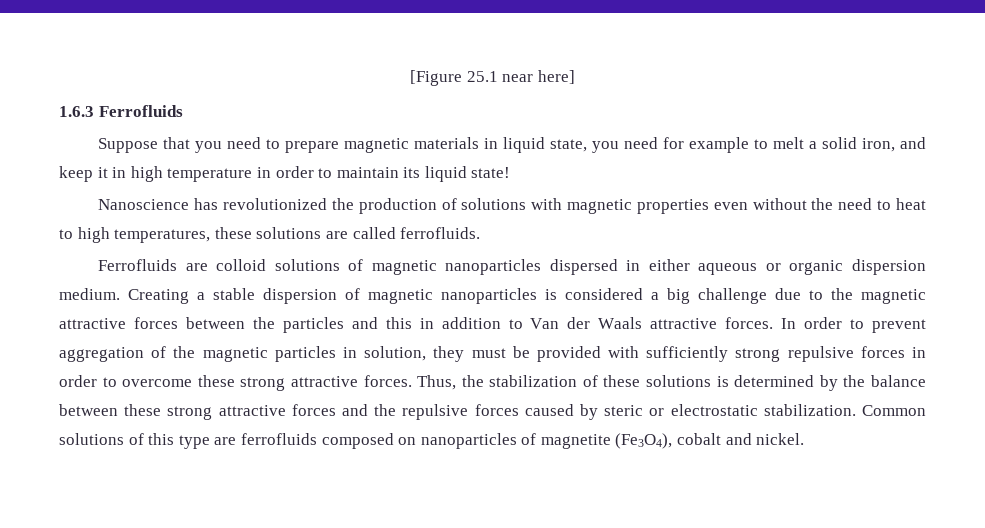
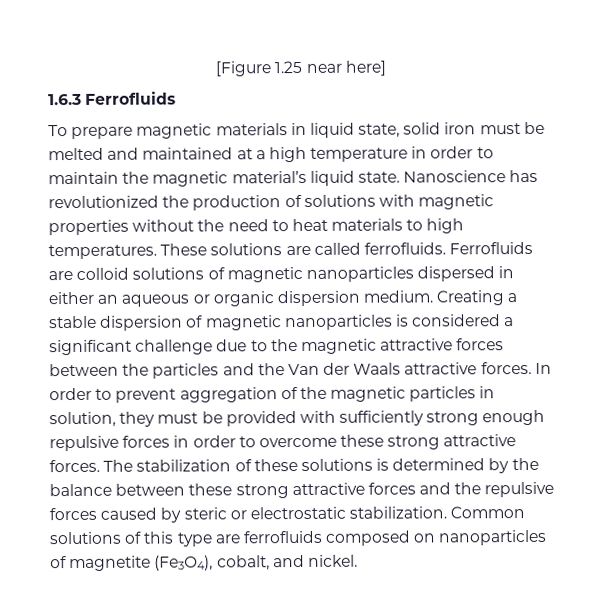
- [Figure 25.1 near here]
+ [Figure 1.25 near here]
- Suppose that you need to prepare magnetic materials in liquid state, you need for example to melt a solid iron, and keep it in high temperature in order to maintain its liquid state!
- Nanoscience has revolutionized the production of solutions with magnetic properties even without the need to heat to high temperatures, these solutions are called ferrofluids.
- Ferrofluids are colloid solutions of magnetic nanoparticles dispersed in either aqueous or organic dispersion medium.
+ To prepare magnetic materials in liquid state, solid iron must be melted and maintained at a high temperature in order to maintain the magnetic material’s liquid state. Nanoscience has revolutionized the production of solutions with magnetic properties without the need to heat materials to high temperatures. These solutions are called ferrofluids. Ferrofluids are colloid solutions of magnetic nanoparticles dispersed in either an aqueous or organic dispersion medium.
- Creating a stable dispersion of magnetic nanoparticles is considered a big challenge due to the magnetic attractive forces between the particles and this in addition to Van der Waals attractive forces.
+ Creating a stable dispersion of magnetic nanoparticles is considered a significant challenge due to the magnetic attractive forces between the particles and the Van der Waals attractive forces.
- In order to prevent aggregation of the magnetic particles in solution, they must be provided with sufficiently strong repulsive forces in order to overcome these strong attractive forces.
+ In order to prevent aggregation of the magnetic particles in solution, they must be provided with sufficiently strong enough repulsive forces in order to overcome these strong attractive forces.
- Thus, the stabilization of these solutions is determined by the balance between these strong attractive forces and the repulsive forces caused by steric or electrostatic stabilization.
+ The stabilization of these solutions is determined by the balance between these strong attractive forces and the repulsive forces caused by steric or electrostatic stabilization.
- Common solutions of this type are ferrofluids composed on nanoparticles of magnetite (Fe3O4), cobalt and nickel.
+ Common solutions of this type are ferrofluids composed on nanoparticles of magnetite (Fe3O4), cobalt, and nickel.

